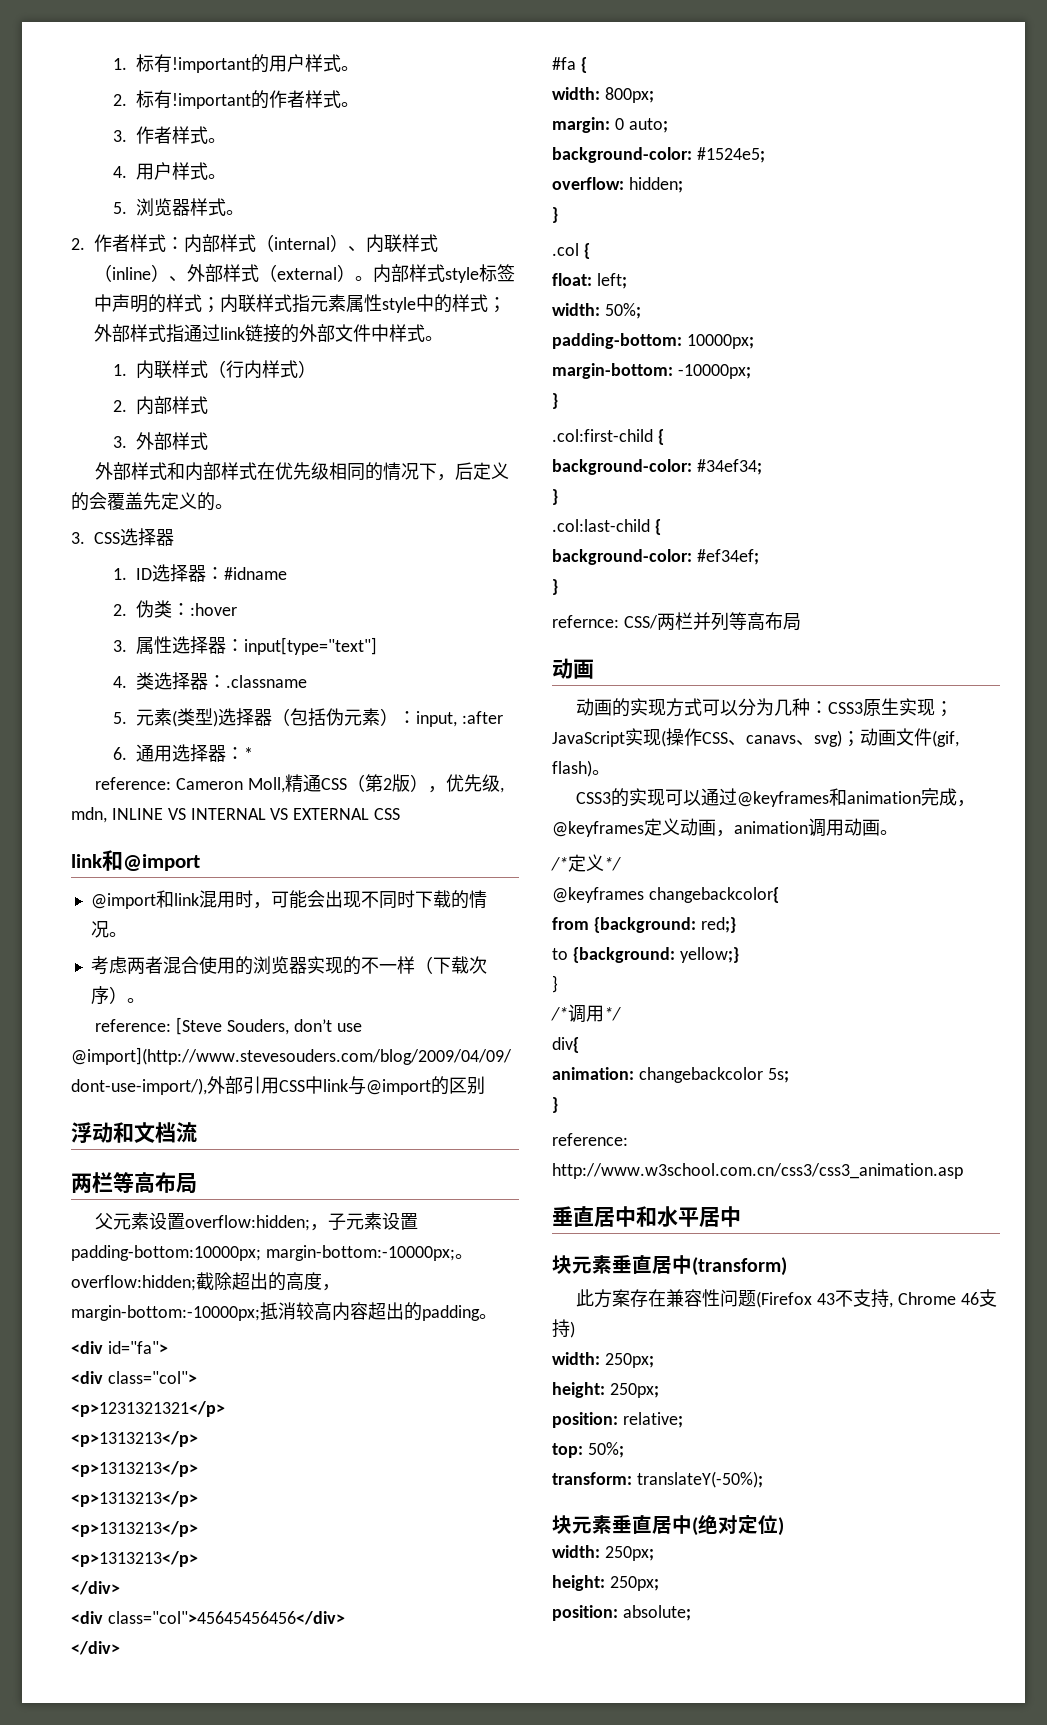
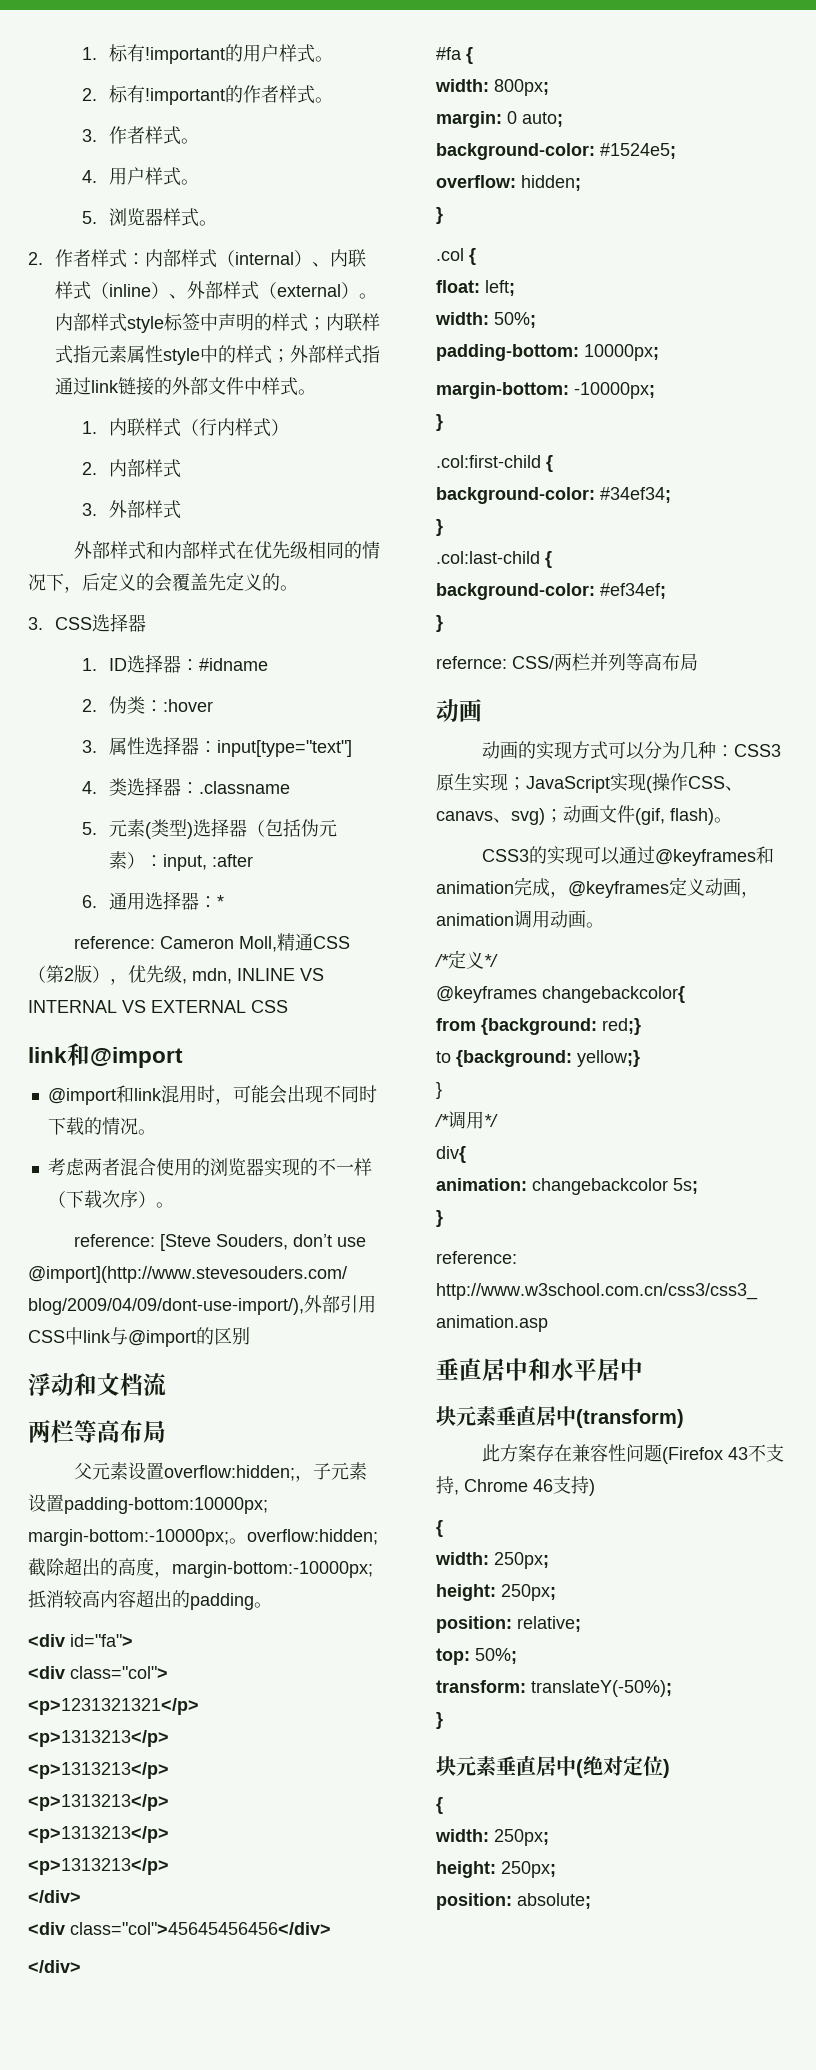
  此方案存在兼容性问题(Firefox 43不支持, Chrome 46支持)
+ {
  transform: translateY(-50%);
+ }
  块元素垂直居中(绝对定位)
+ {

